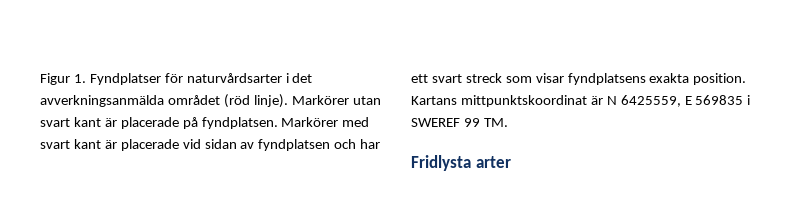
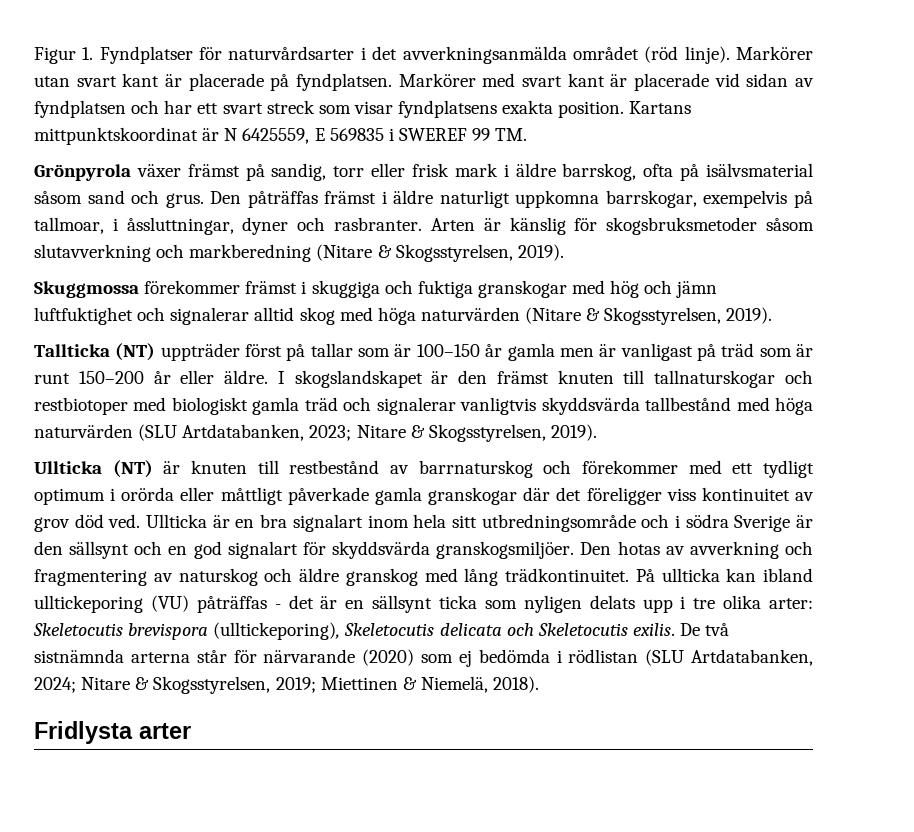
+ Grönpyrola växer främst på sandig, torr eller frisk mark i äldre barrskog, ofta på isälvsmaterial såsom sand och grus. Den påträffas främst i äldre naturligt uppkomna barrskogar, exempelvis på tallmoar, i åssluttningar, dyner och rasbranter. Arten är känslig för skogsbruksmetoder såsom slutavverkning och markberedning (Nitare & Skogsstyrelsen, 2019).
+ Skuggmossa förekommer främst i skuggiga och fuktiga granskogar med hög och jämn luftfuktighet och signalerar alltid skog med höga naturvärden (Nitare & Skogsstyrelsen, 2019).
+ Tallticka (NT) uppträder först på tallar som är 100–150 år gamla men är vanligast på träd som är runt 150–200 år eller äldre. I skogslandskapet är den främst knuten till tallnaturskogar och restbiotoper med biologiskt gamla träd och signalerar vanligtvis skyddsvärda tallbestånd med höga naturvärden (SLU Artdatabanken, 2023; Nitare & Skogsstyrelsen, 2019).
+ Ullticka (NT) är knuten till restbestånd av barrnaturskog och förekommer med ett tydligt optimum i orörda eller måttligt påverkade gamla granskogar där det föreligger viss kontinuitet av grov död ved. Ullticka är en bra signalart inom hela sitt utbredningsområde och i södra Sverige är den sällsynt och en god signalart för skyddsvärda granskogsmiljöer. Den hotas av avverkning och fragmentering av naturskog och äldre granskog med lång trädkontinuitet. På ullticka kan ibland ulltickeporing (VU) påträffas - det är en sällsynt ticka som nyligen delats upp i tre olika arter: Skeletocutis brevispora (ulltickeporing), Skeletocutis delicata och Skeletocutis exilis. De två sistnämnda arterna står för närvarande (2020) som ej bedömda i rödlistan (SLU Artdatabanken, 2024; Nitare & Skogsstyrelsen, 2019; Miettinen & Niemelä, 2018).

